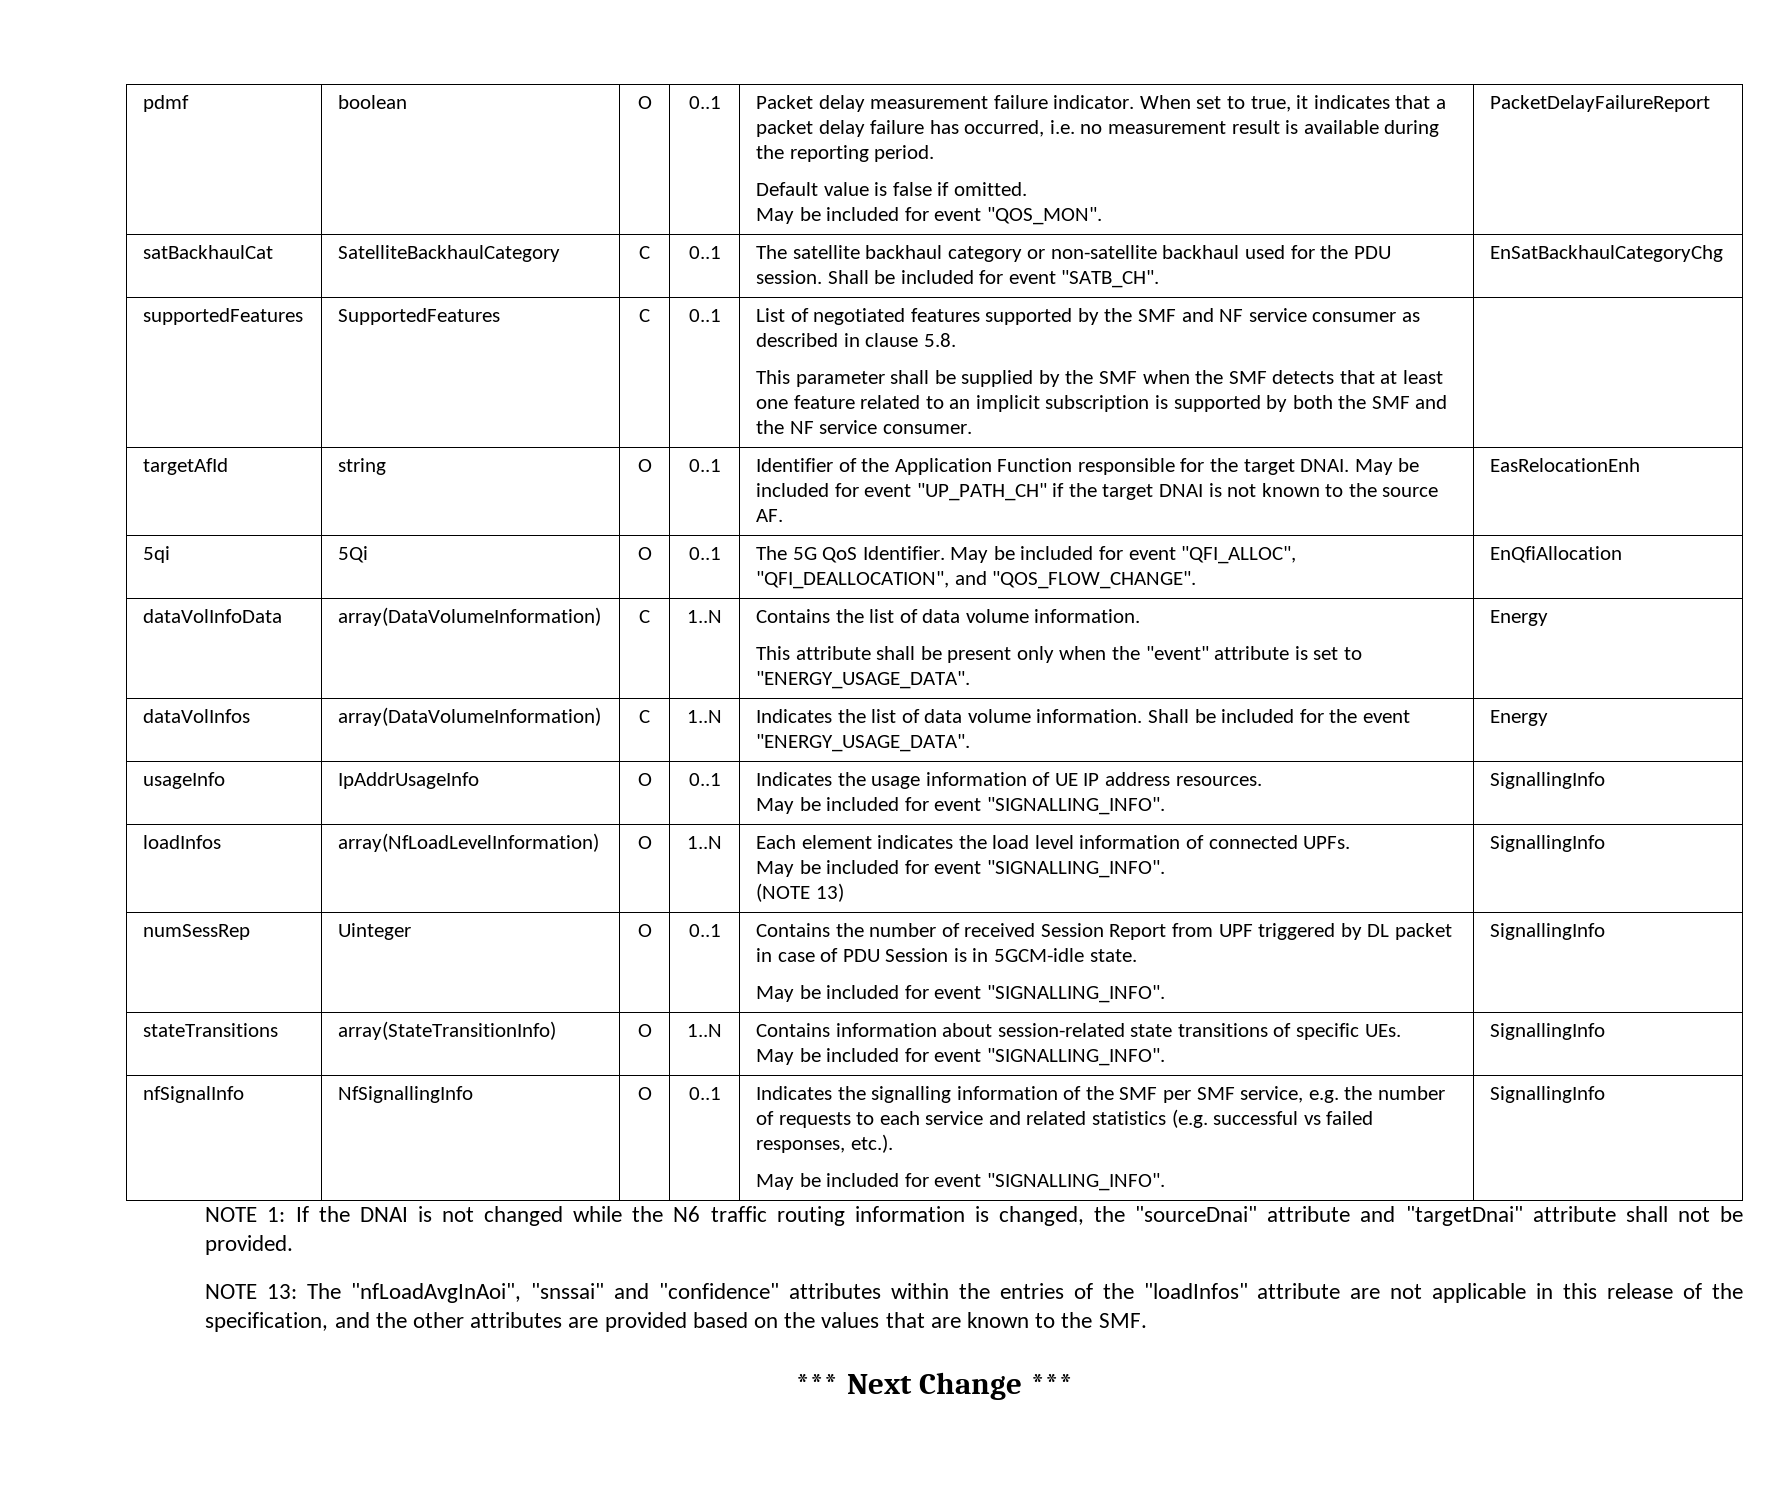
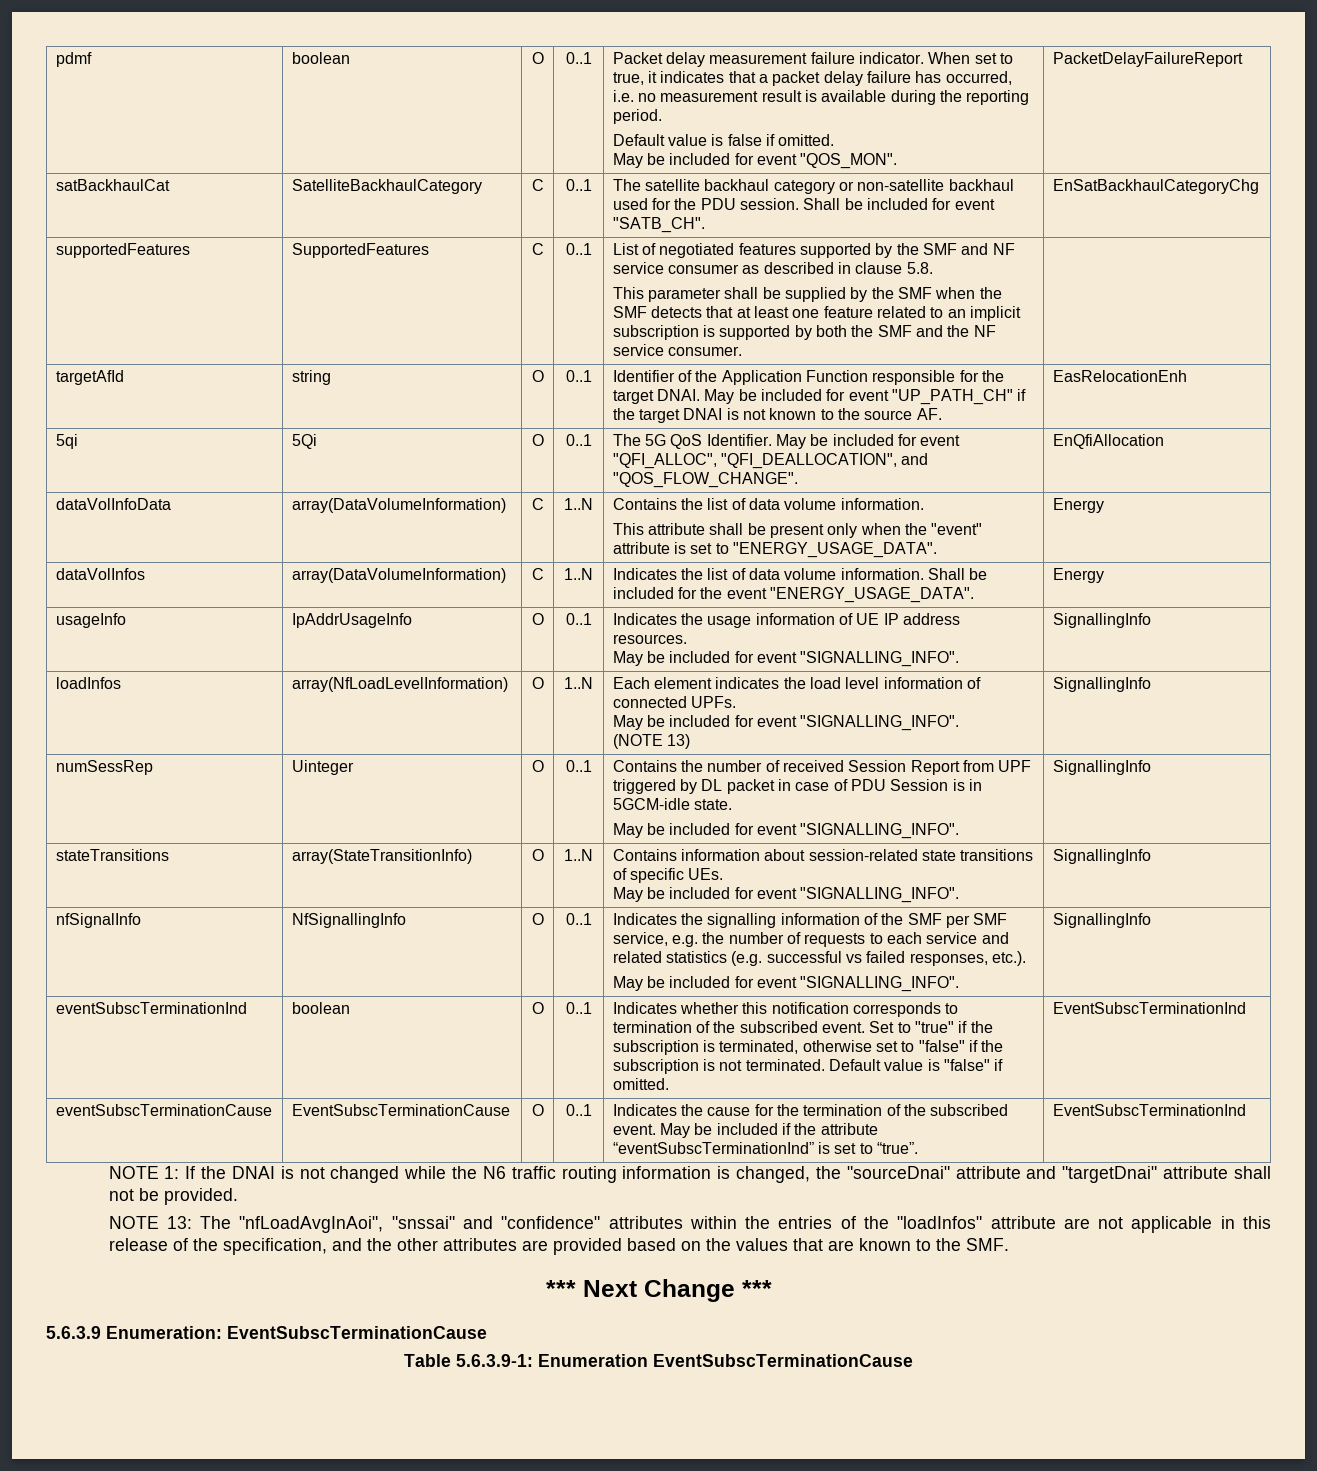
+ eventSubscTerminationInd | boolean | O | 0..1 | Indicates whether this notification corresponds to termination of the subscribed event. Set to "true" if the subscription is terminated, otherwise set to "false" if the subscription is not terminated. Default value is "false" if omitted. | EventSubscTerminationInd
+ eventSubscTerminationCause | EventSubscTerminationCause | O | 0..1 | Indicates the cause for the termination of the subscribed event. May be included if the attribute “eventSubscTerminationInd” is set to “true”. | EventSubscTerminationInd
+ 5.6.3.9 Enumeration: EventSubscTerminationCause
+ Table 5.6.3.9-1: Enumeration EventSubscTerminationCause

